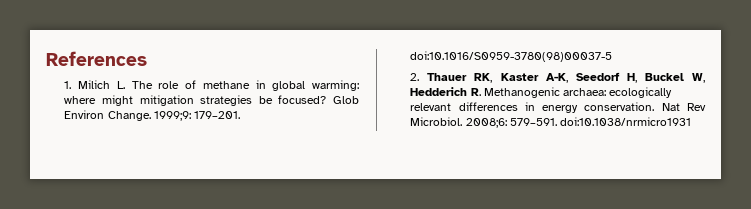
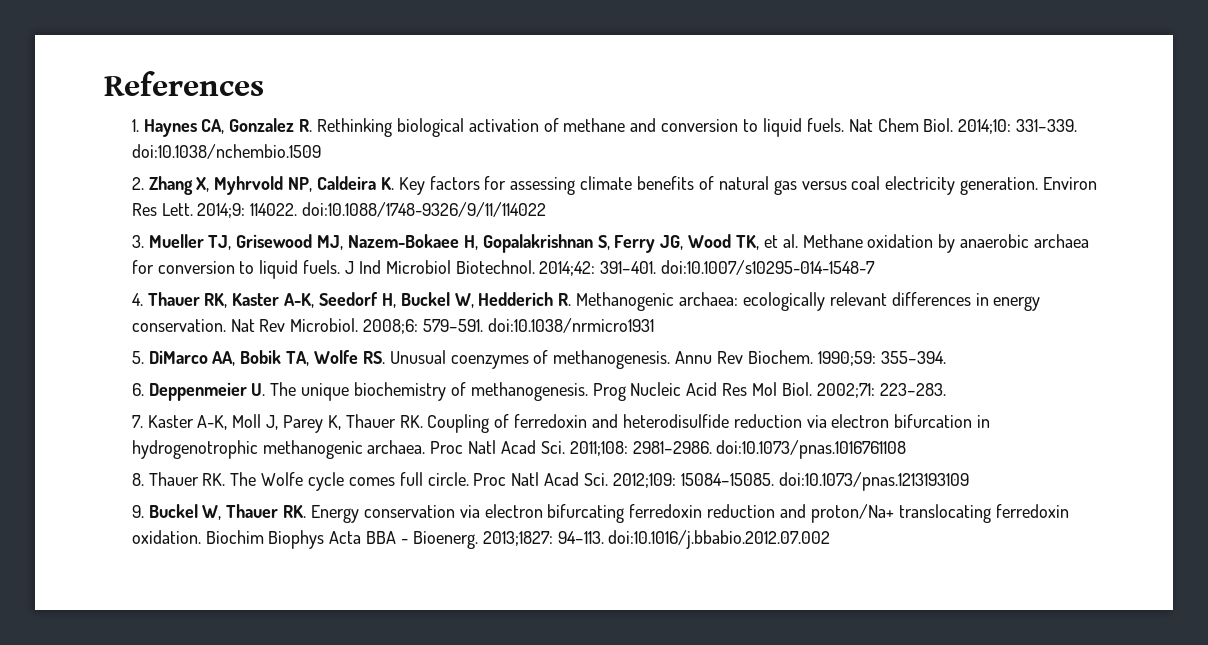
- 1. Milich L. The role of methane in global warming: where might mitigation strategies be focused? Glob Environ Change. 1999;9: 179–201. doi:10.1016/S0959-3780(98)00037-5
- 2. Thauer RK, Kaster A-K, Seedorf H, Buckel W, Hedderich R. Methanogenic archaea: ecologically relevant differences in energy conservation.
+ 1. Haynes CA, Gonzalez R. Rethinking biological activation of methane and conversion to liquid fuels. Nat Chem Biol. 2014;10: 331–339. doi:10.1038/nchembio.1509
+ 2. Zhang X, Myhrvold NP, Caldeira K. Key factors for assessing climate benefits of natural gas versus coal electricity generation. Environ Res Lett. 2014;9: 114022. doi:10.1088/1748-9326/9/11/114022
+ 3. Mueller TJ, Grisewood MJ, Nazem-Bokaee H, Gopalakrishnan S, Ferry JG, Wood TK, et al. Methane oxidation by anaerobic archaea for conversion to liquid fuels. J Ind Microbiol Biotechnol. 2014;42: 391–401. doi:10.1007/s10295-014-1548-7
+ 4. Thauer RK, Kaster A-K, Seedorf H, Buckel W, Hedderich R. Methanogenic archaea: ecologically relevant differences in energy conservation.
+ 5. DiMarco AA, Bobik TA, Wolfe RS. Unusual coenzymes of methanogenesis. Annu Rev Biochem. 1990;59: 355–394.
+ 6. Deppenmeier U. The unique biochemistry of methanogenesis. Prog Nucleic Acid Res Mol Biol. 2002;71: 223–283.
+ 7. Kaster A-K, Moll J, Parey K, Thauer RK. Coupling of ferredoxin and heterodisulfide reduction via electron bifurcation in hydrogenotrophic methanogenic archaea. Proc Natl Acad Sci. 2011;108: 2981–2986. doi:10.1073/pnas.1016761108
+ 8. Thauer RK. The Wolfe cycle comes full circle. Proc Natl Acad Sci. 2012;109: 15084–15085. doi:10.1073/pnas.1213193109
+ 9. Buckel W, Thauer RK. Energy conservation via electron bifurcating ferredoxin reduction and proton/Na+ translocating ferredoxin oxidation. Biochim Biophys Acta BBA - Bioenerg. 2013;1827: 94–113. doi:10.1016/j.bbabio.2012.07.002

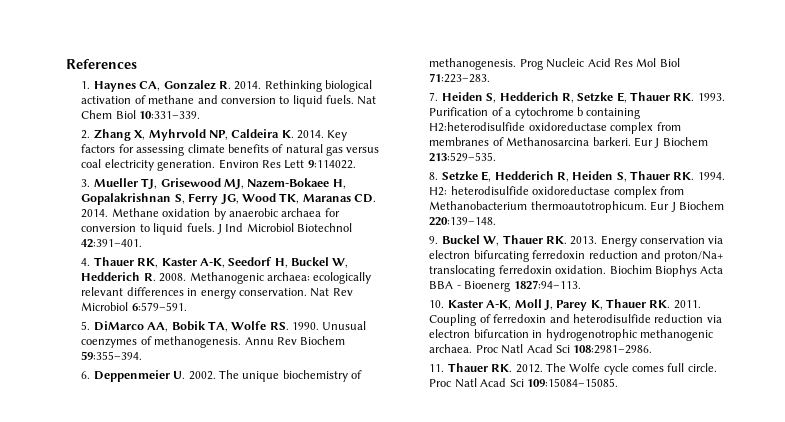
- 1. Haynes CA, Gonzalez R. Rethinking biological activation of methane and conversion to liquid fuels.
+ 1. Haynes CA, Gonzalez R. 2014. Rethinking biological activation of methane and conversion to liquid fuels.
- Nat Chem Biol. 2014;10: 331–339. doi:10.1038/nchembio.1509
+ Nat Chem Biol 10:331–339.
- 2. Zhang X, Myhrvold NP, Caldeira K. Key factors for assessing climate benefits of natural gas versus coal electricity generation.
+ 2. Zhang X, Myhrvold NP, Caldeira K. 2014. Key factors for assessing climate benefits of natural gas versus coal electricity generation.
- Environ Res Lett. 2014;9: 114022. doi:10.1088/1748-9326/9/11/114022
+ Environ Res Lett 9:114022.
- 3. Mueller TJ, Grisewood MJ, Nazem-Bokaee H, Gopalakrishnan S, Ferry JG, Wood TK, et al. Methane oxidation by anaerobic archaea for conversion to liquid fuels.
+ 3. Mueller TJ, Grisewood MJ, Nazem-Bokaee H, Gopalakrishnan S, Ferry JG, Wood TK, Maranas CD. 2014. Methane oxidation by anaerobic archaea for conversion to liquid fuels.
- J Ind Microbiol Biotechnol. 2014;42: 391–401. doi:10.1007/s10295-014-1548-7
+ J Ind Microbiol Biotechnol 42:391–401.
- 4. Thauer RK, Kaster A-K, Seedorf H, Buckel W, Hedderich R. Methanogenic archaea: ecologically relevant differences in energy conservation.
+ 4. Thauer RK, Kaster A-K, Seedorf H, Buckel W, Hedderich R. 2008. Methanogenic archaea: ecologically relevant differences in energy conservation.
- Nat Rev Microbiol. 2008;6: 579–591. doi:10.1038/nrmicro1931
+ Nat Rev Microbiol 6:579–591.
- 5. DiMarco AA, Bobik TA, Wolfe RS. Unusual coenzymes of methanogenesis.
+ 5. DiMarco AA, Bobik TA, Wolfe RS. 1990. Unusual coenzymes of methanogenesis.
- Annu Rev Biochem. 1990;59: 355–394.
+ Annu Rev Biochem 59:355–394.
- 6. Deppenmeier U. The unique biochemistry of methanogenesis.
+ 6. Deppenmeier U. 2002. The unique biochemistry of methanogenesis.
- Prog Nucleic Acid Res Mol Biol. 2002;71: 223–283.
- 7. Kaster A-K, Moll J, Parey K, Thauer RK. Coupling of ferredoxin and heterodisulfide reduction via electron bifurcation in hydrogenotrophic methanogenic archaea. Proc Natl Acad Sci. 2011;108: 2981–2986. doi:10.1073/pnas.1016761108
- 8. Thauer RK. The Wolfe cycle comes full circle. Proc Natl Acad Sci. 2012;109: 15084–15085. doi:10.1073/pnas.1213193109
+ Prog Nucleic Acid Res Mol Biol 71:223–283.
+ 7. Heiden S, Hedderich R, Setzke E, Thauer RK. 1993. Purification of a cytochrome b containing H2:heterodisulfide oxidoreductase complex from membranes of Methanosarcina barkeri. Eur J Biochem 213:529–535.
+ 8. Setzke E, Hedderich R, Heiden S, Thauer RK. 1994. H2: heterodisulfide oxidoreductase complex from Methanobacterium thermoautotrophicum. Eur J Biochem 220:139–148.
- 9. Buckel W, Thauer RK. Energy conservation via electron bifurcating ferredoxin reduction and proton/Na+ translocating ferredoxin oxidation.
+ 9. Buckel W, Thauer RK. 2013. Energy conservation via electron bifurcating ferredoxin reduction and proton/Na+ translocating ferredoxin oxidation.
- Biochim Biophys Acta BBA - Bioenerg. 2013;1827: 94–113. doi:10.1016/j.bbabio.2012.07.002
+ Biochim Biophys Acta BBA - Bioenerg 1827:94–113.
+ 10. Kaster A-K, Moll J, Parey K, Thauer RK. 2011. Coupling of ferredoxin and heterodisulfide reduction via electron bifurcation in hydrogenotrophic methanogenic archaea. Proc Natl Acad Sci 108:2981–2986.
+ 11. Thauer RK. 2012. The Wolfe cycle comes full circle. Proc Natl Acad Sci 109:15084–15085.

